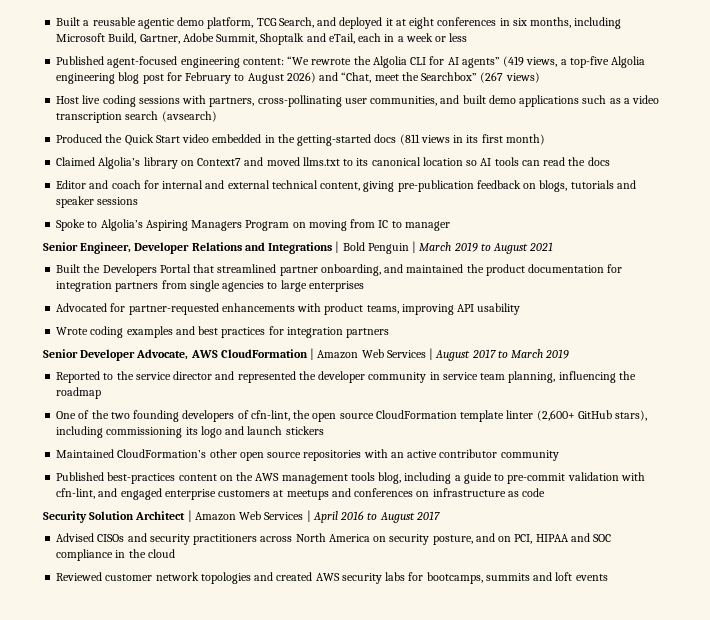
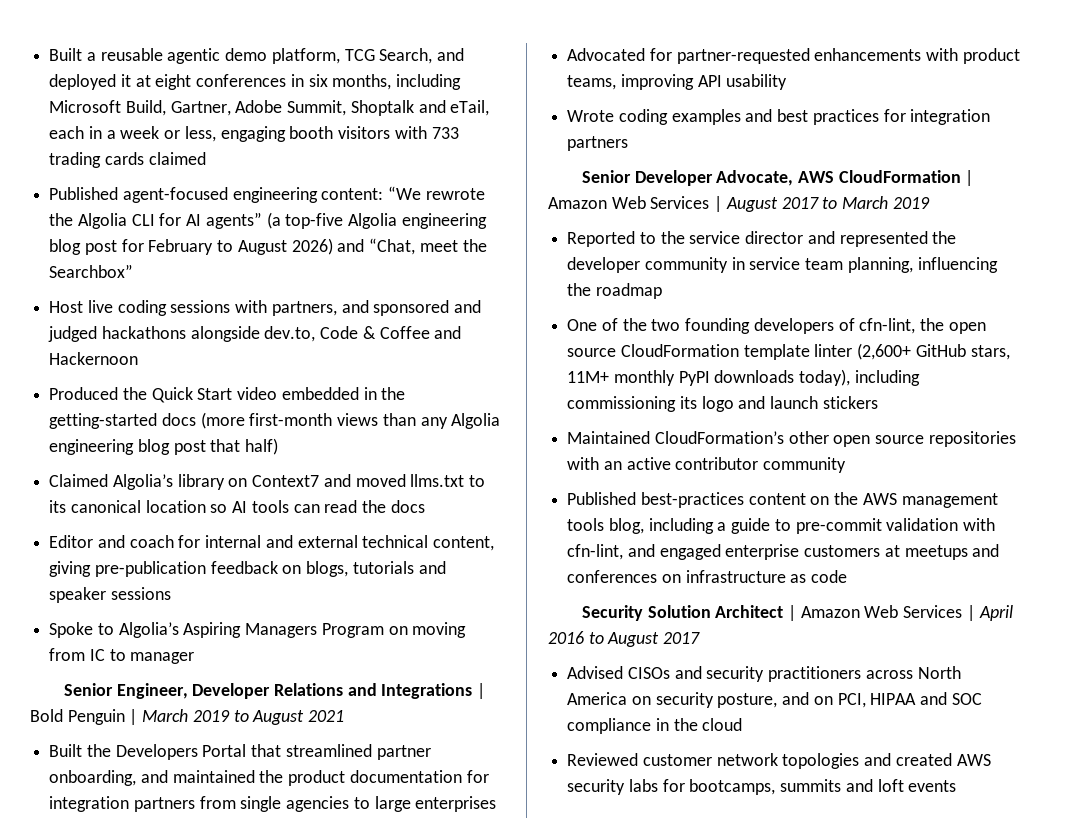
- Built a reusable agentic demo platform, TCG Search, and deployed it at eight conferences in six months, including Microsoft Build, Gartner, Adobe Summit, Shoptalk and eTail, each in a week or less
+ Built a reusable agentic demo platform, TCG Search, and deployed it at eight conferences in six months, including Microsoft Build, Gartner, Adobe Summit, Shoptalk and eTail, each in a week or less, engaging booth visitors with 733 trading cards claimed
- Published agent-focused engineering content: “We rewrote the Algolia CLI for AI agents” (419 views, a top-five Algolia engineering blog post for February to August 2026) and “Chat, meet the Searchbox” (267 views)
+ Published agent-focused engineering content: “We rewrote the Algolia CLI for AI agents” (a top-five Algolia engineering blog post for February to August 2026) and “Chat, meet the Searchbox”
- Host live coding sessions with partners, cross-pollinating user communities, and built demo applications such as a video transcription search (avsearch)
+ Host live coding sessions with partners, and sponsored and judged hackathons alongside dev.to, Code & Coffee and Hackernoon
- Produced the Quick Start video embedded in the getting-started docs (811 views in its first month)
+ Produced the Quick Start video embedded in the getting-started docs (more first-month views than any Algolia engineering blog post that half)
- One of the two founding developers of cfn-lint, the open source CloudFormation template linter (2,600+ GitHub stars), including commissioning its logo and launch stickers
+ One of the two founding developers of cfn-lint, the open source CloudFormation template linter (2,600+ GitHub stars, 11M+ monthly PyPI downloads today), including commissioning its logo and launch stickers

